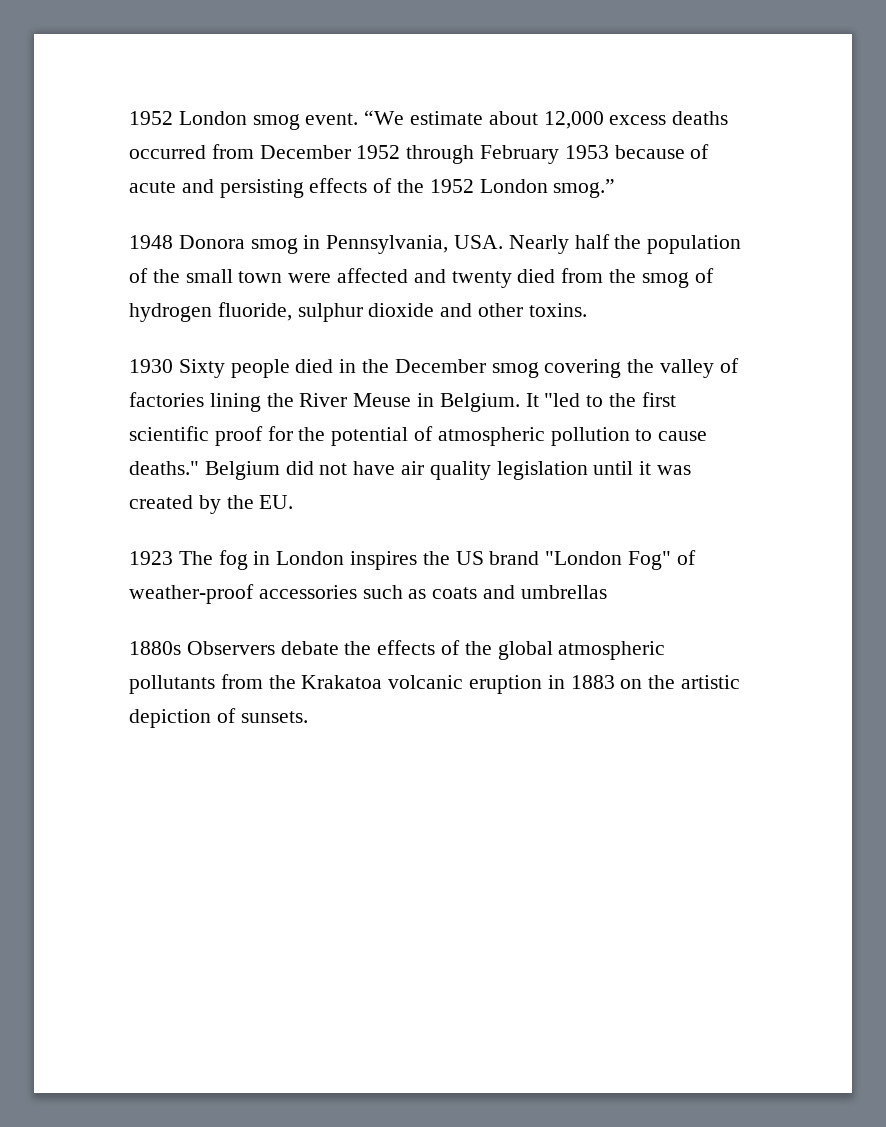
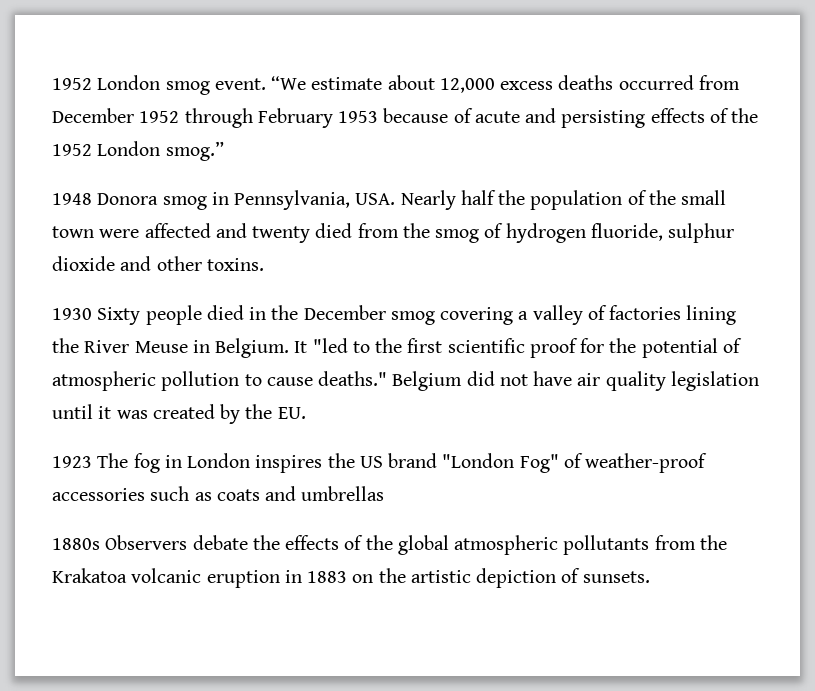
- 1930 Sixty people died in the December smog covering the valley of factories lining the River Meuse in Belgium.
+ 1930 Sixty people died in the December smog covering a valley of factories lining the River Meuse in Belgium.

